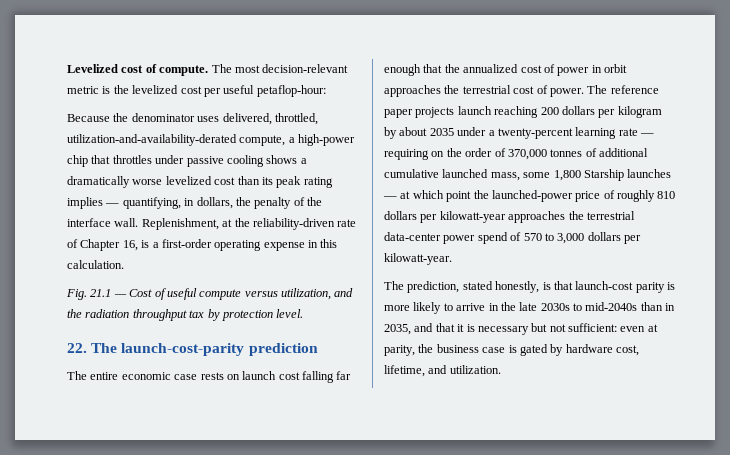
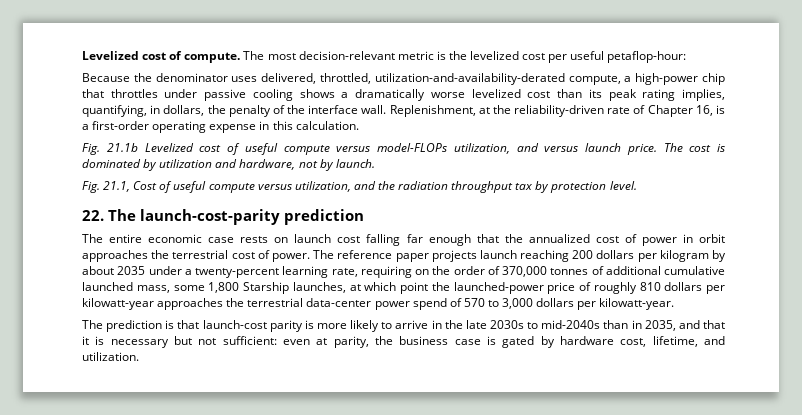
- Because the denominator uses delivered, throttled, utilization-and-availability-derated compute, a high-power chip that throttles under passive cooling shows a dramatically worse levelized cost than its peak rating implies — quantifying, in dollars, the penalty of the interface wall.
+ Because the denominator uses delivered, throttled, utilization-and-availability-derated compute, a high-power chip that throttles under passive cooling shows a dramatically worse levelized cost than its peak rating implies, quantifying, in dollars, the penalty of the interface wall.
- Fig. 21.1 — Cost of useful compute versus utilization, and the radiation throughput tax by protection level.
+ Fig. 21.1b Levelized cost of useful compute versus model-FLOPs utilization, and versus launch price. The cost is dominated by utilization and hardware, not by launch.
+ Fig. 21.1, Cost of useful compute versus utilization, and the radiation throughput tax by protection level.
- The reference paper projects launch reaching 200 dollars per kilogram by about 2035 under a twenty-percent learning rate — requiring on the order of 370,000 tonnes of additional cumulative launched mass, some 1,800 Starship launches — at which point the launched-power price of roughly 810 dollars per kilowatt-year approaches the terrestrial data-center power spend of 570 to 3,000 dollars per kilowatt-year.
+ The reference paper projects launch reaching 200 dollars per kilogram by about 2035 under a twenty-percent learning rate, requiring on the order of 370,000 tonnes of additional cumulative launched mass, some 1,800 Starship launches, at which point the launched-power price of roughly 810 dollars per kilowatt-year approaches the terrestrial data-center power spend of 570 to 3,000 dollars per kilowatt-year.
- The prediction, stated honestly, is that launch-cost parity is more likely to arrive in the late 2030s to mid-2040s than in 2035, and that it is necessary but not sufficient: even at parity, the business case is gated by hardware cost, lifetime, and utilization.
+ The prediction is that launch-cost parity is more likely to arrive in the late 2030s to mid-2040s than in 2035, and that it is necessary but not sufficient: even at parity, the business case is gated by hardware cost, lifetime, and utilization.

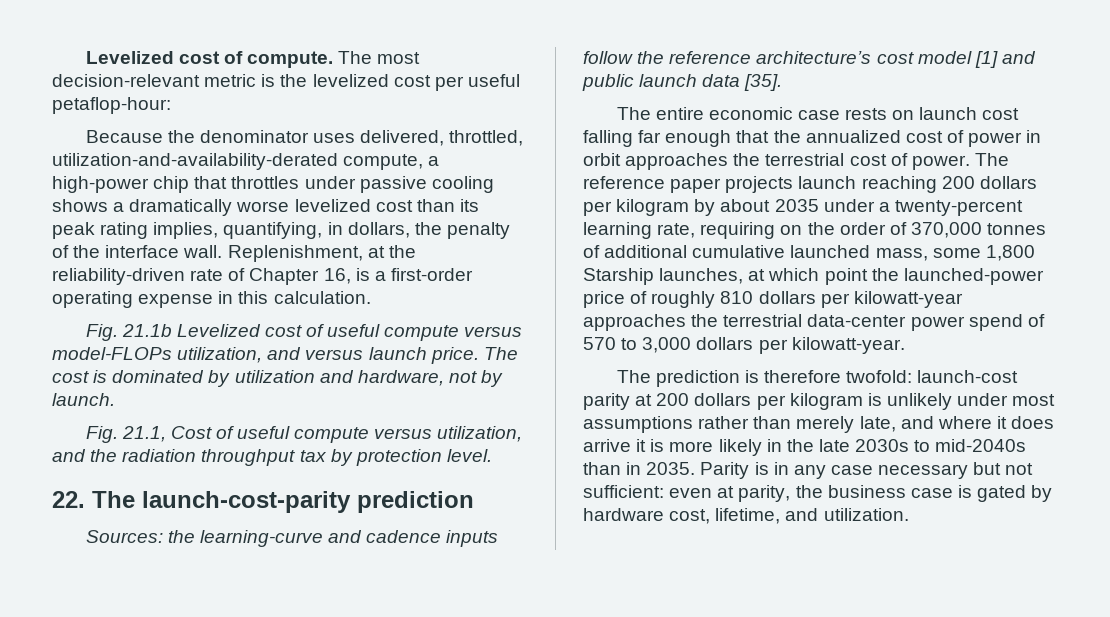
+ Sources: the learning-curve and cadence inputs follow the reference architecture’s cost model [1] and public launch data [35].
- The prediction is that launch-cost parity is more likely to arrive in the late 2030s to mid-2040s than in 2035, and that it is necessary but not sufficient: even at parity, the business case is gated by hardware cost, lifetime, and utilization.
+ The prediction is therefore twofold: launch-cost parity at 200 dollars per kilogram is unlikely under most assumptions rather than merely late, and where it does arrive it is more likely in the late 2030s to mid-2040s than in 2035. Parity is in any case necessary but not sufficient: even at parity, the business case is gated by hardware cost, lifetime, and utilization.

